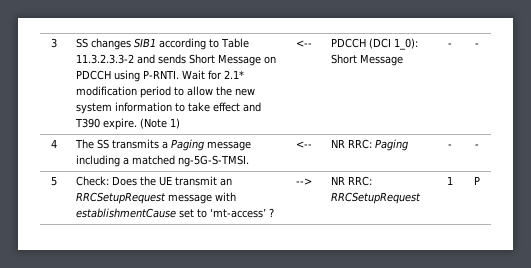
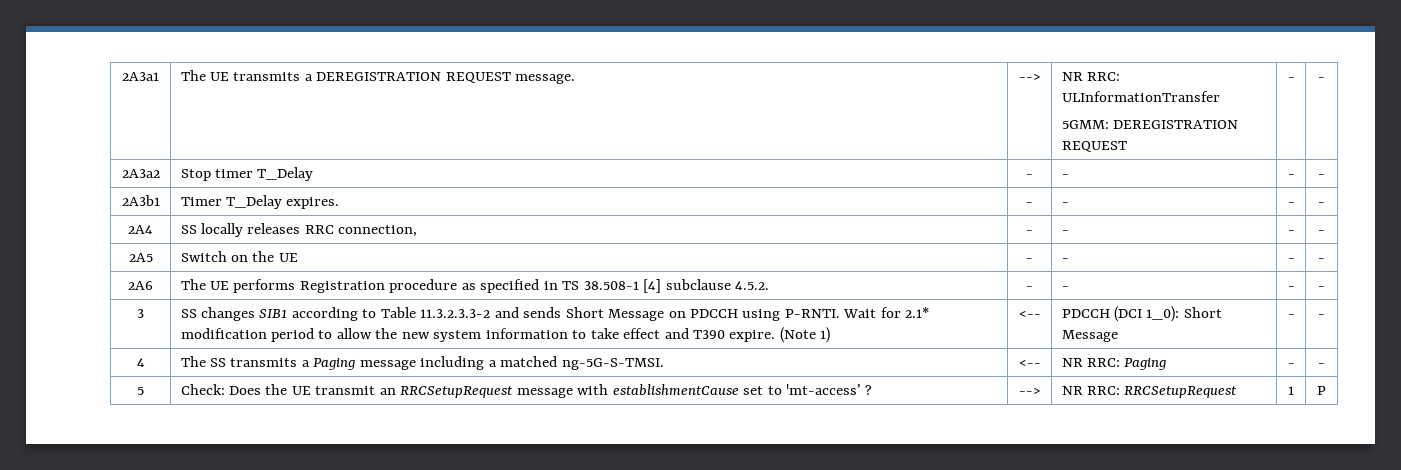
+ 2A3a1 | The UE transmits a DEREGISTRATION REQUEST message. | --> | NR RRC: ULInformationTransfer
+ 5GMM: DEREGISTRATION REQUEST | - | -
+ 2A3a2 | Stop timer T_Delay | - | - | - | -
+ 2A3b1 | Timer T_Delay expires. | - | - | - | -
+ 2A4 | SS locally releases RRC connection, | - | - | - | -
+ 2A5 | Switch on the UE | - | - | - | -
+ 2A6 | The UE performs Registration procedure as specified in TS 38.508-1 [4] subclause 4.5.2. | - | - | - | -

